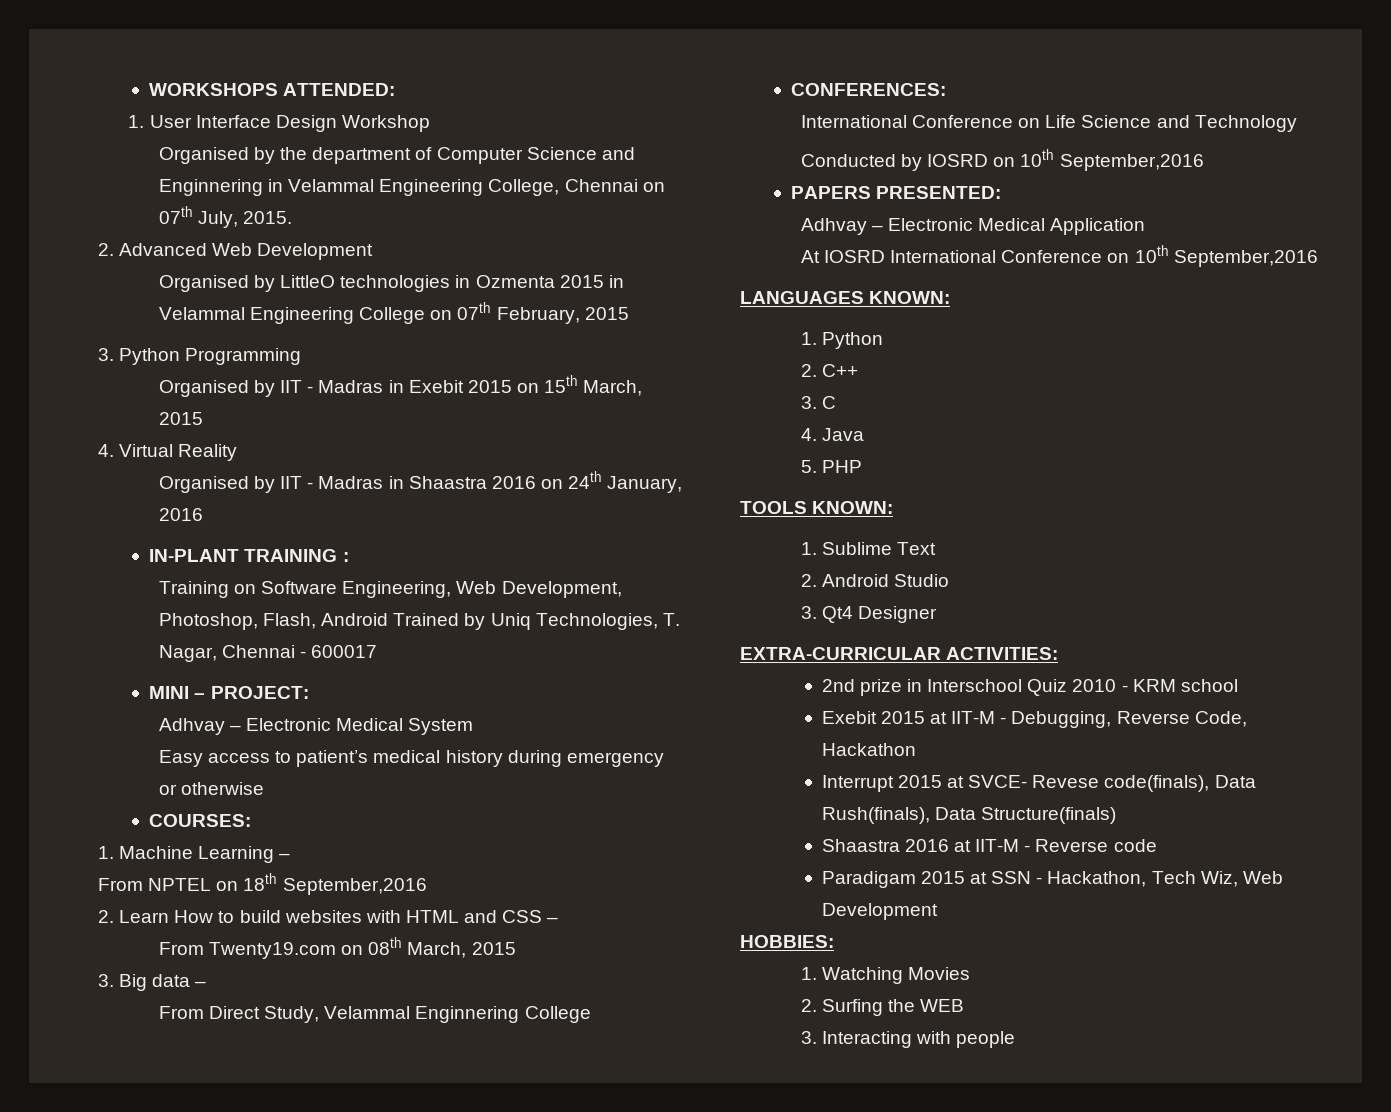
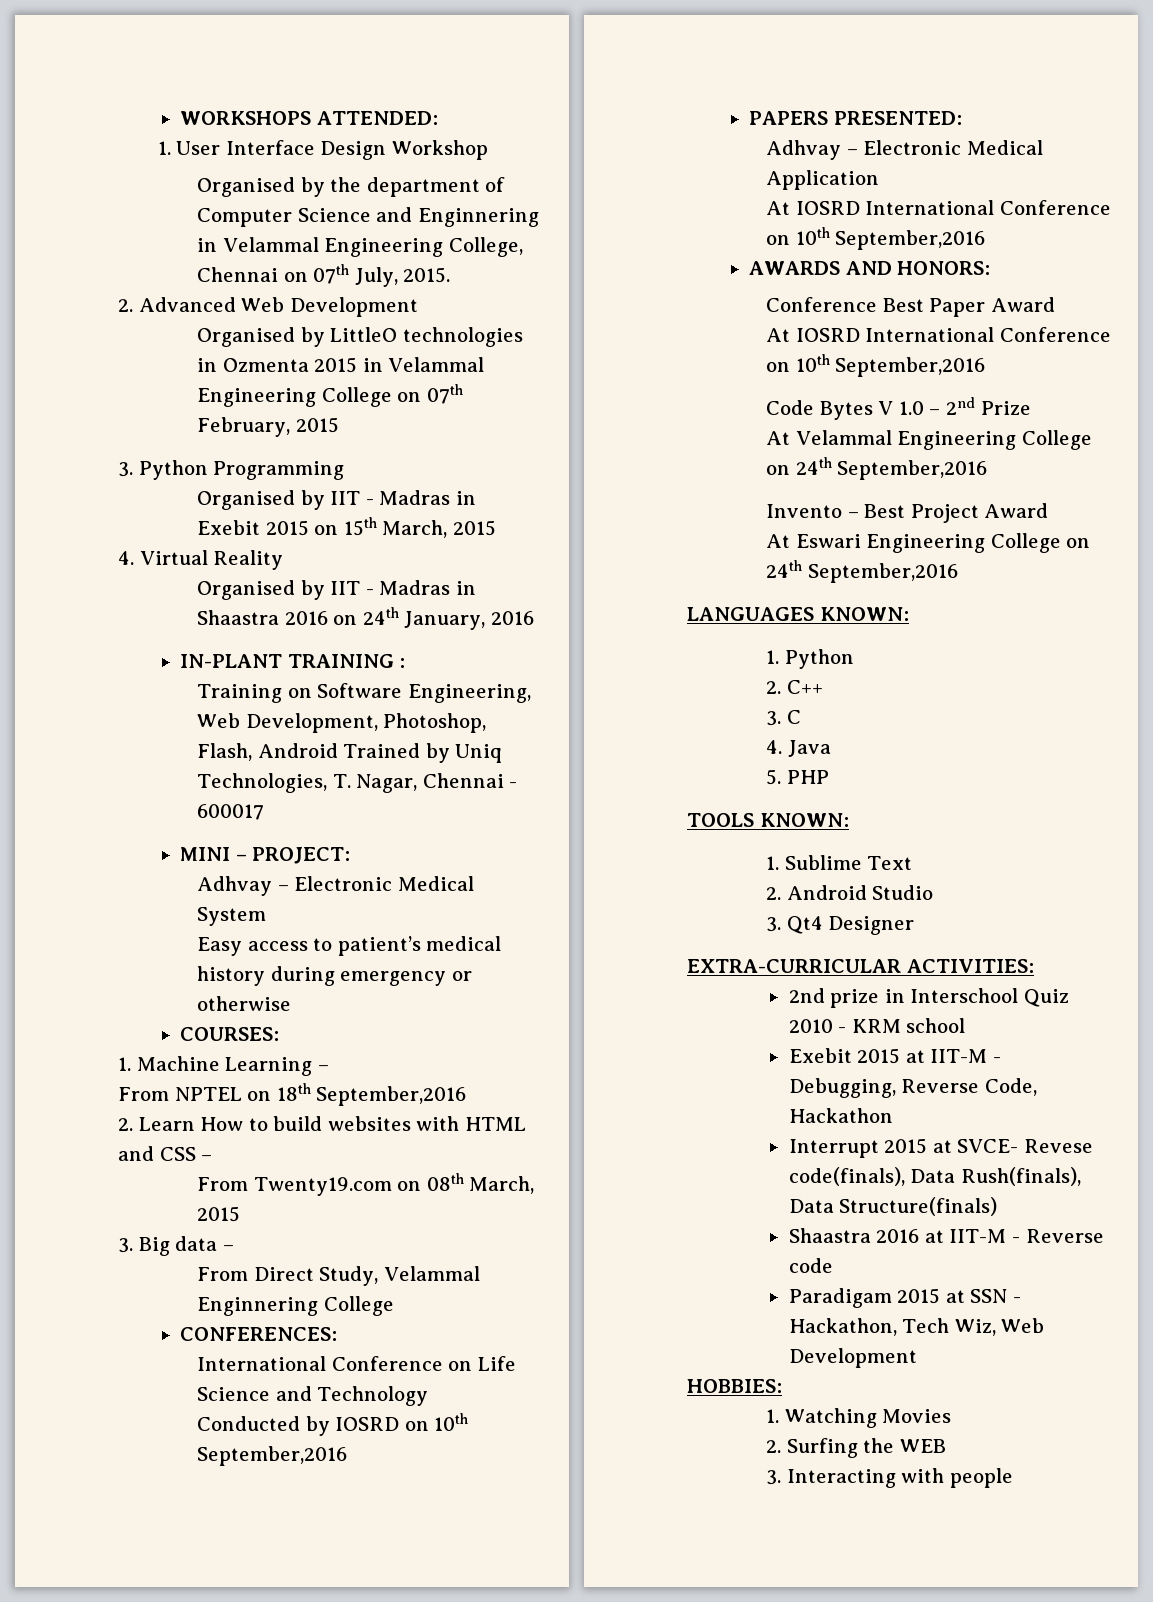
+ AWARDS AND HONORS:
+ Conference Best Paper Award
+ At IOSRD International Conference on 10th September,2016
+ Code Bytes V 1.0 – 2nd Prize
+ At Velammal Engineering College on 24th September,2016
+ Invento – Best Project Award
+ At Eswari Engineering College on 24th September,2016

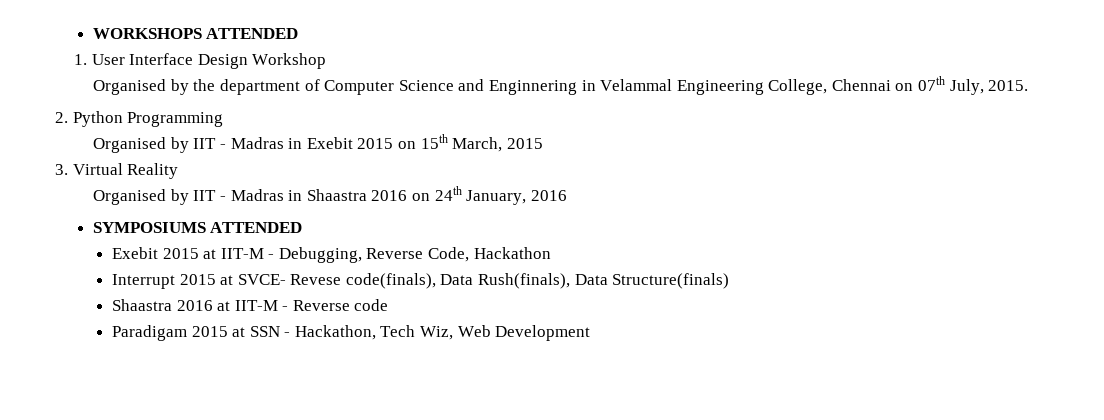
- WORKSHOPS ATTENDED:
+ WORKSHOPS ATTENDED
- 2. Advanced Web Development
- Organised by LittleO technologies in Ozmenta 2015 in Velammal Engineering College on 07th February, 2015
- 3. Python Programming
+ 2. Python Programming
- 4. Virtual Reality
+ 3. Virtual Reality
- IN-PLANT TRAINING :
- Training on Software Engineering, Web Development, Photoshop, Flash, Android Trained by Uniq Technologies, T. Nagar, Chennai - 600017
- MINI – PROJECT:
- Adhvay – Electronic Medical System
- Easy access to patient’s medical history during emergency or otherwise
- COURSES:
- 1. Machine Learning –
- From NPTEL on 18th September,2016
- 2. Learn How to build websites with HTML and CSS –
- From Twenty19.com on 08th March, 2015
- 3. Big data –
- From Direct Study, Velammal Enginnering College
- CONFERENCES:
- International Conference on Life Science and Technology
- Conducted by IOSRD on 10th September,2016
- PAPERS PRESENTED:
- Adhvay – Electronic Medical Application
- At IOSRD International Conference on 10th September,2016
- AWARDS AND HONORS:
- Conference Best Paper Award
- At IOSRD International Conference on 10th September,2016
- Code Bytes V 1.0 – 2nd Prize
- At Velammal Engineering College on 24th September,2016
- Invento – Best Project Award
- At Eswari Engineering College on 24th September,2016
- LANGUAGES KNOWN:
- 1. Python
- 2. C++
- 3. C
- 4. Java
- 5. PHP
- TOOLS KNOWN:
- 1. Sublime Text
- 2. Android Studio
- 3. Qt4 Designer
- EXTRA-CURRICULAR ACTIVITIES:
- 2nd prize in Interschool Quiz 2010 - KRM school
+ SYMPOSIUMS ATTENDED
- HOBBIES:
- 1. Watching Movies
- 2. Surfing the WEB
- 3. Interacting with people

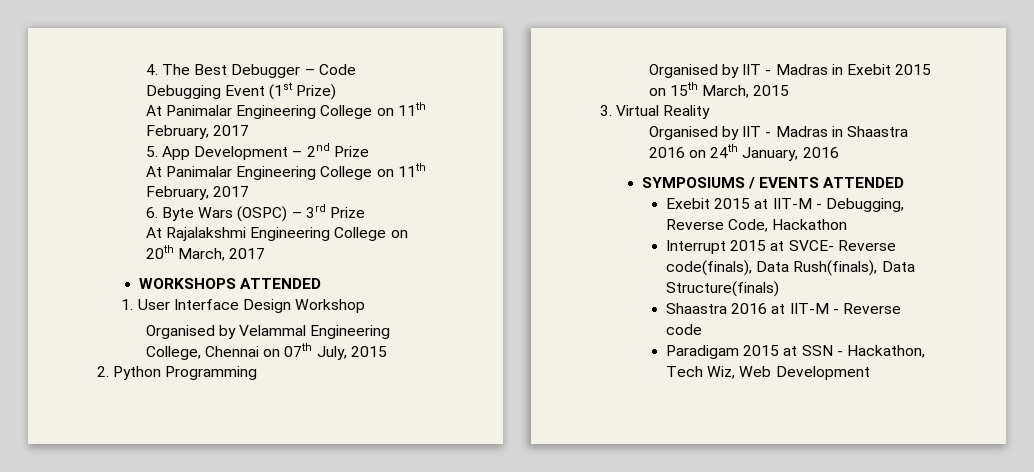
+ 4. The Best Debugger – Code Debugging Event (1st Prize)
+ At Panimalar Engineering College on 11th February, 2017
+ 5. App Development – 2nd Prize
+ At Panimalar Engineering College on 11th February, 2017
+ 6. Byte Wars (OSPC) – 3rd Prize
+ At Rajalakshmi Engineering College on 20th March, 2017
- Organised by the department of Computer Science and Enginnering in Velammal Engineering College, Chennai on 07th July, 2015.
+ Organised by Velammal Engineering College, Chennai on 07th July, 2015
- SYMPOSIUMS ATTENDED
+ SYMPOSIUMS / EVENTS ATTENDED
- Interrupt 2015 at SVCE- Revese code(finals), Data Rush(finals), Data Structure(finals)
+ Interrupt 2015 at SVCE- Reverse code(finals), Data Rush(finals), Data Structure(finals)

